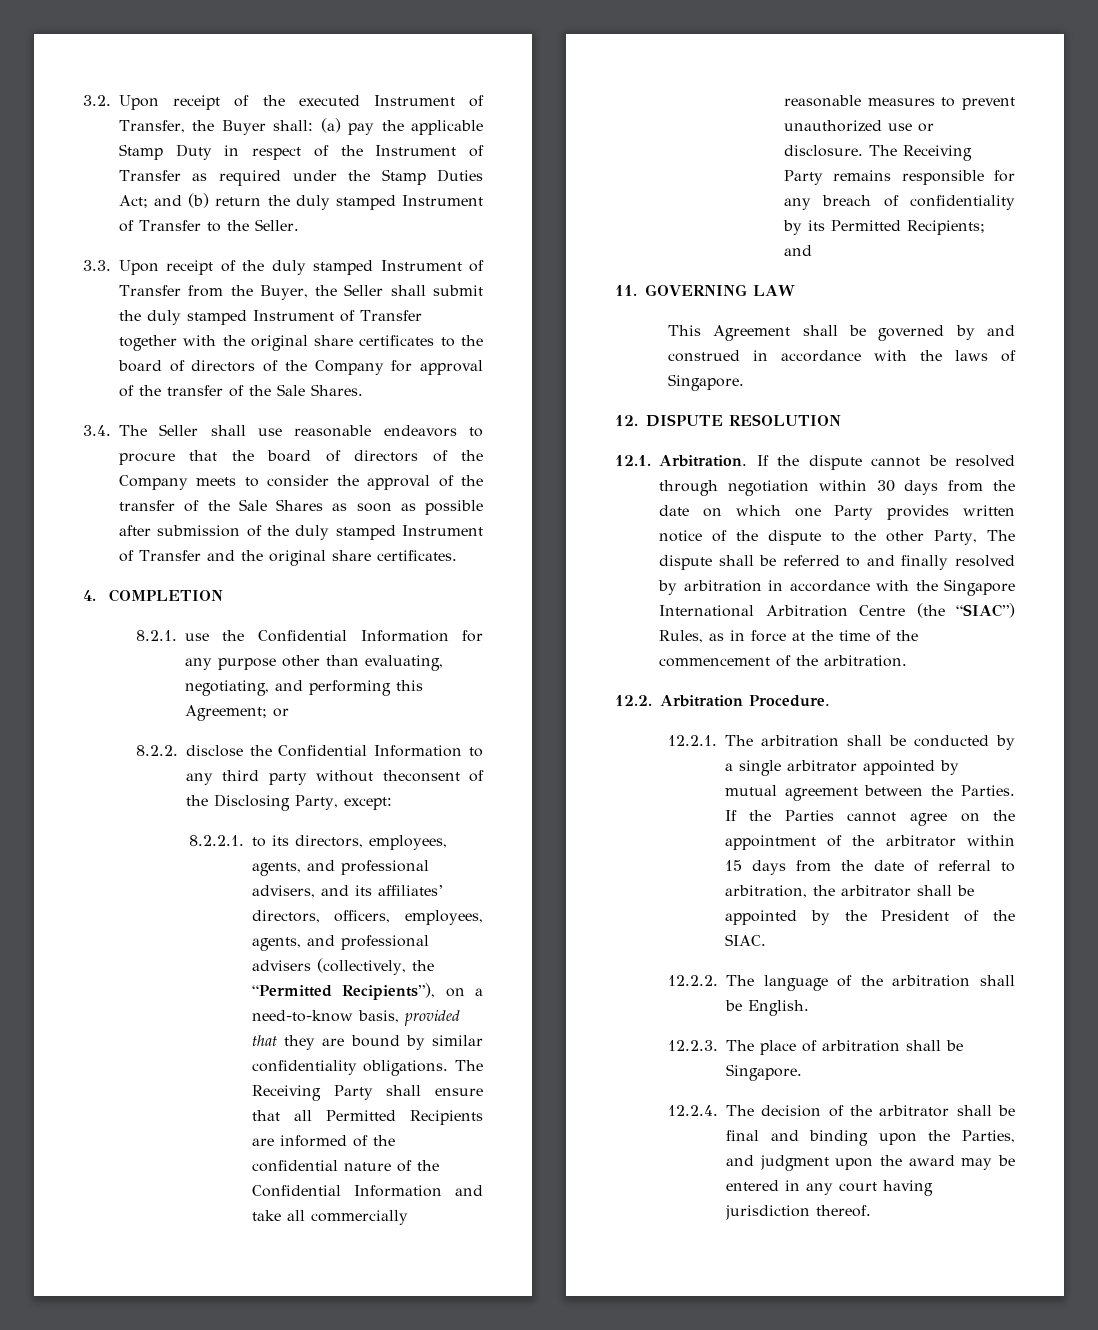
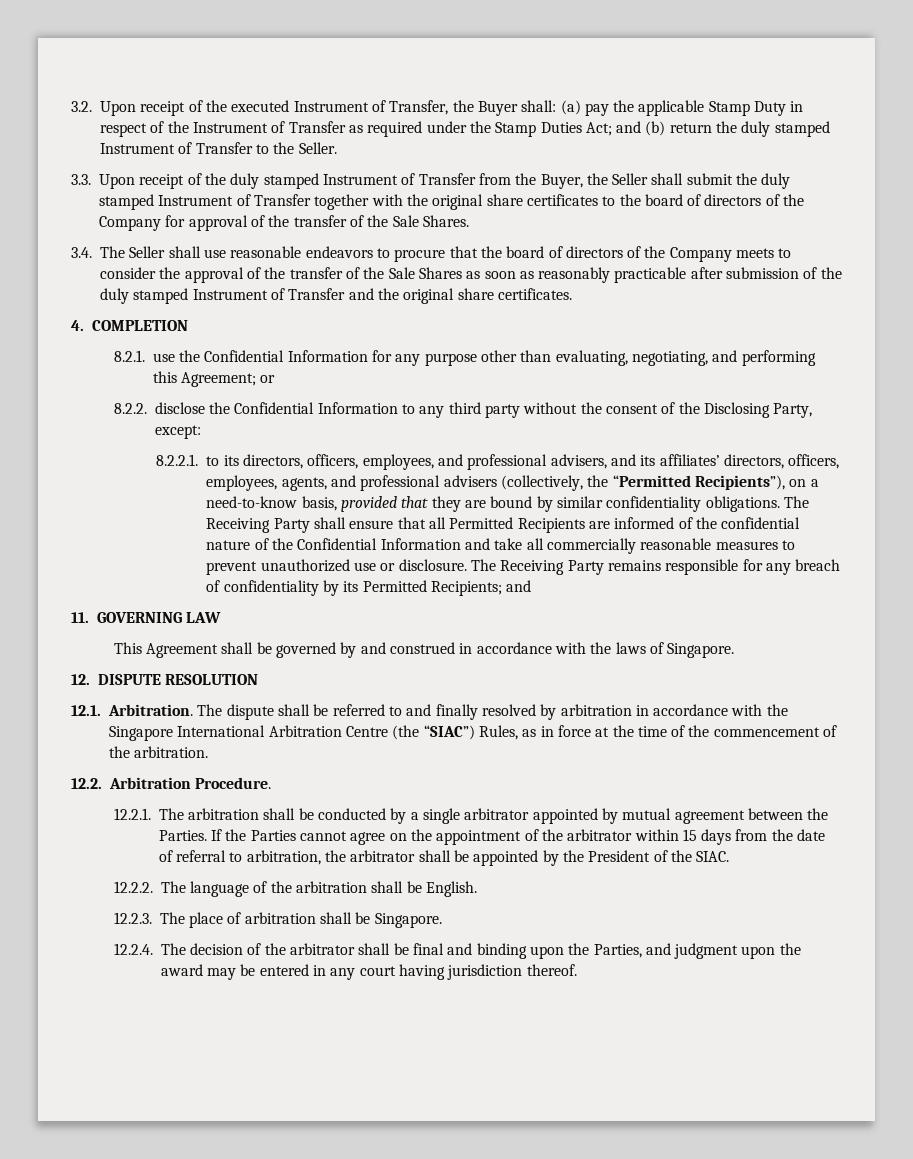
- 3.4. The Seller shall use reasonable endeavors to procure that the board of directors of the Company meets to consider the approval of the transfer of the Sale Shares as soon as possible after submission of the duly stamped Instrument of Transfer and the original share certificates.
+ 3.4. The Seller shall use reasonable endeavors to procure that the board of directors of the Company meets to consider the approval of the transfer of the Sale Shares as soon as reasonably practicable after submission of the duly stamped Instrument of Transfer and the original share certificates.
- 8.2.2. disclose the Confidential Information to any third party without theconsent of the Disclosing Party, except:
+ 8.2.2. disclose the Confidential Information to any third party without the consent of the Disclosing Party, except:
- 8.2.2.1. to its directors, employees, agents, and professional advisers, and its affiliates’ directors, officers, employees, agents, and professional advisers (collectively, the “Permitted Recipients”), on a need-to-know basis, provided that they are bound by similar confidentiality obligations.
+ 8.2.2.1. to its directors, officers, employees, and professional advisers, and its affiliates’ directors, officers, employees, agents, and professional advisers (collectively, the “Permitted Recipients”), on a need-to-know basis, provided that they are bound by similar confidentiality obligations.
- If the dispute cannot be resolved through negotiation within 30 days from the date on which one Party provides written notice of the dispute to the other Party, The dispute shall be referred to and finally resolved by arbitration in accordance with the Singapore International Arbitration Centre (the “SIAC”) Rules, as in force at the time of the commencement of the arbitration.
+ The dispute shall be referred to and finally resolved by arbitration in accordance with the Singapore International Arbitration Centre (the “SIAC”) Rules, as in force at the time of the commencement of the arbitration.

